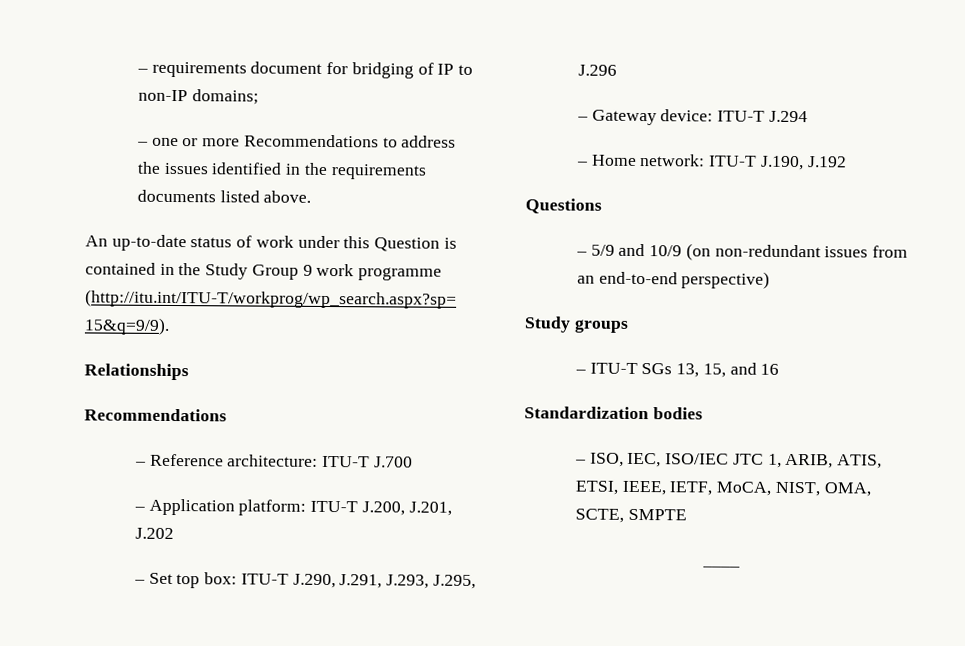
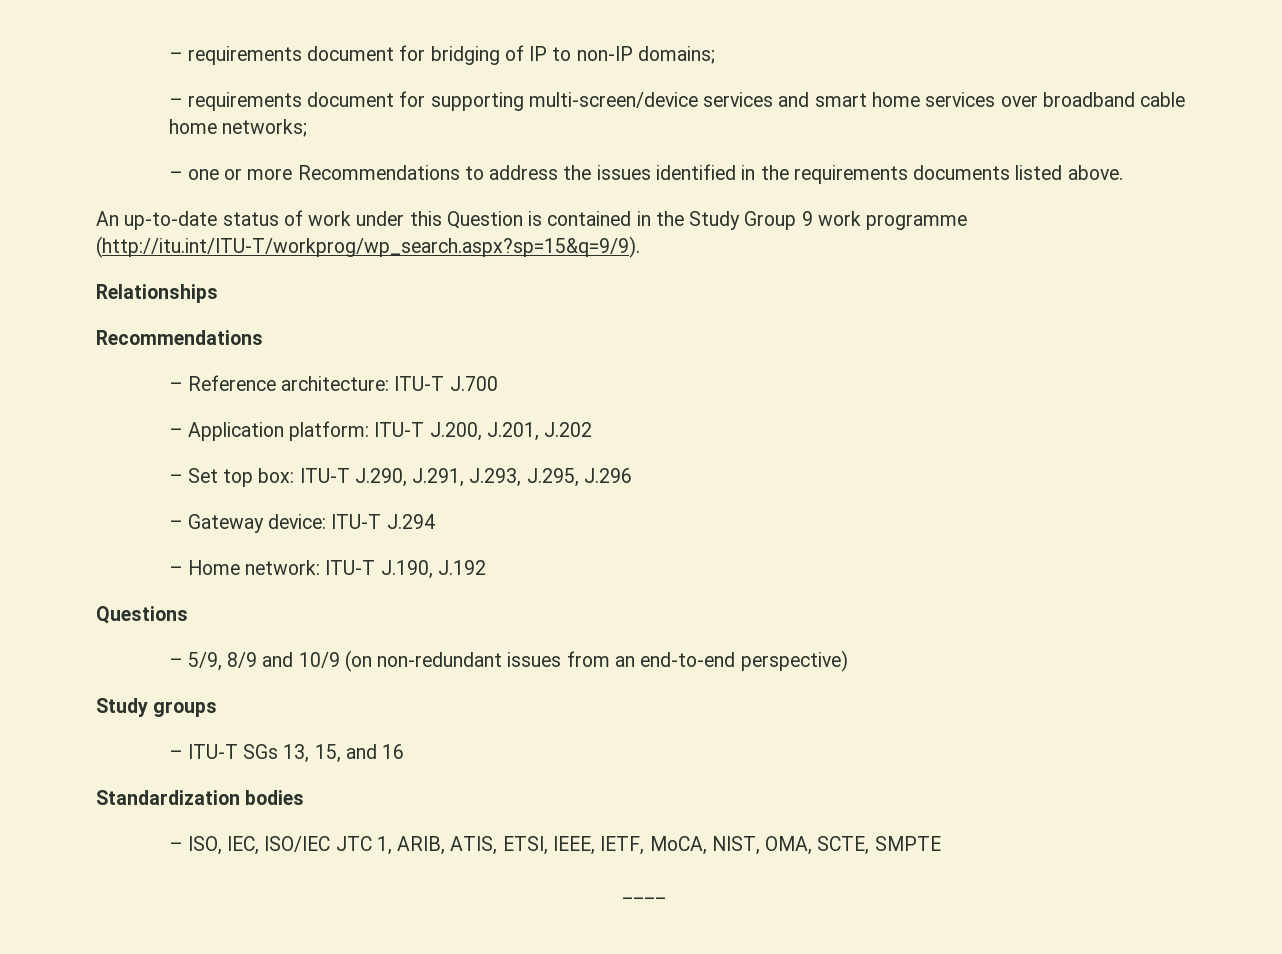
+ – requirements document for supporting multi-screen/device services and smart home services over broadband cable home networks;
- – 5/9 and 10/9 (on non-redundant issues from an end-to-end perspective)
+ – 5/9, 8/9 and 10/9 (on non-redundant issues from an end-to-end perspective)

